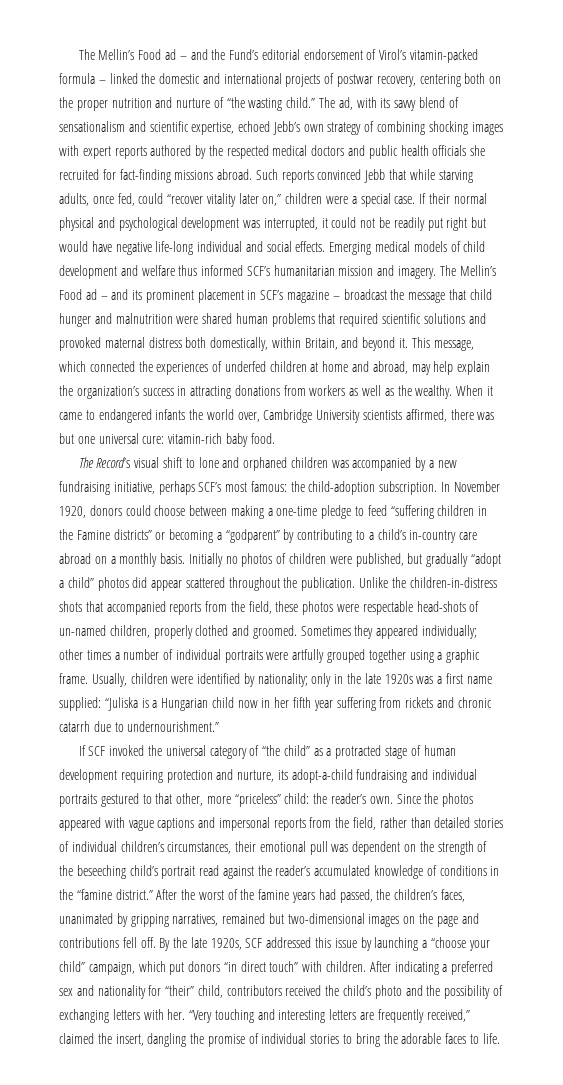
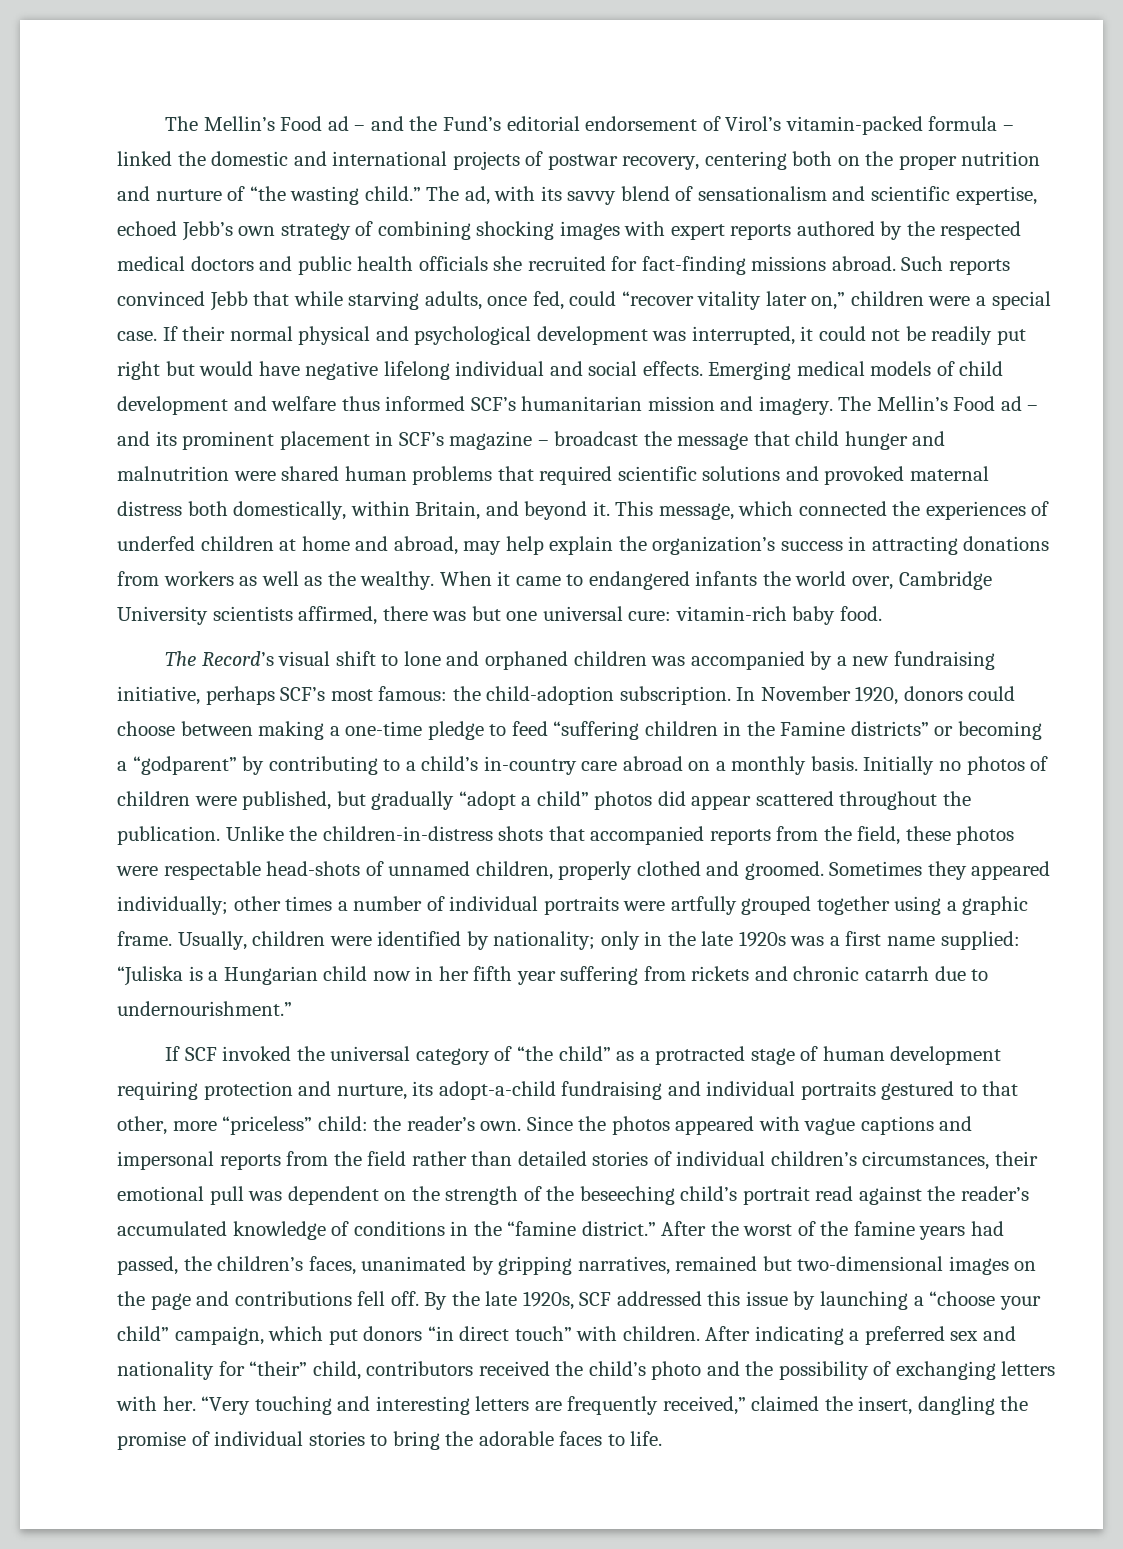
- If their normal physical and psychological development was interrupted, it could not be readily put right but would have negative life-long individual and social effects.
+ If their normal physical and psychological development was interrupted, it could not be readily put right but would have negative lifelong individual and social effects.
- Unlike the children-in-distress shots that accompanied reports from the field, these photos were respectable head-shots of un-named children, properly clothed and groomed.
+ Unlike the children-in-distress shots that accompanied reports from the field, these photos were respectable head-shots of unnamed children, properly clothed and groomed.
- Since the photos appeared with vague captions and impersonal reports from the field, rather than detailed stories of individual children’s circumstances, their emotional pull was dependent on the strength of the beseeching child’s portrait read against the reader’s accumulated knowledge of conditions in the “famine district.”
+ Since the photos appeared with vague captions and impersonal reports from the field rather than detailed stories of individual children’s circumstances, their emotional pull was dependent on the strength of the beseeching child’s portrait read against the reader’s accumulated knowledge of conditions in the “famine district.”

